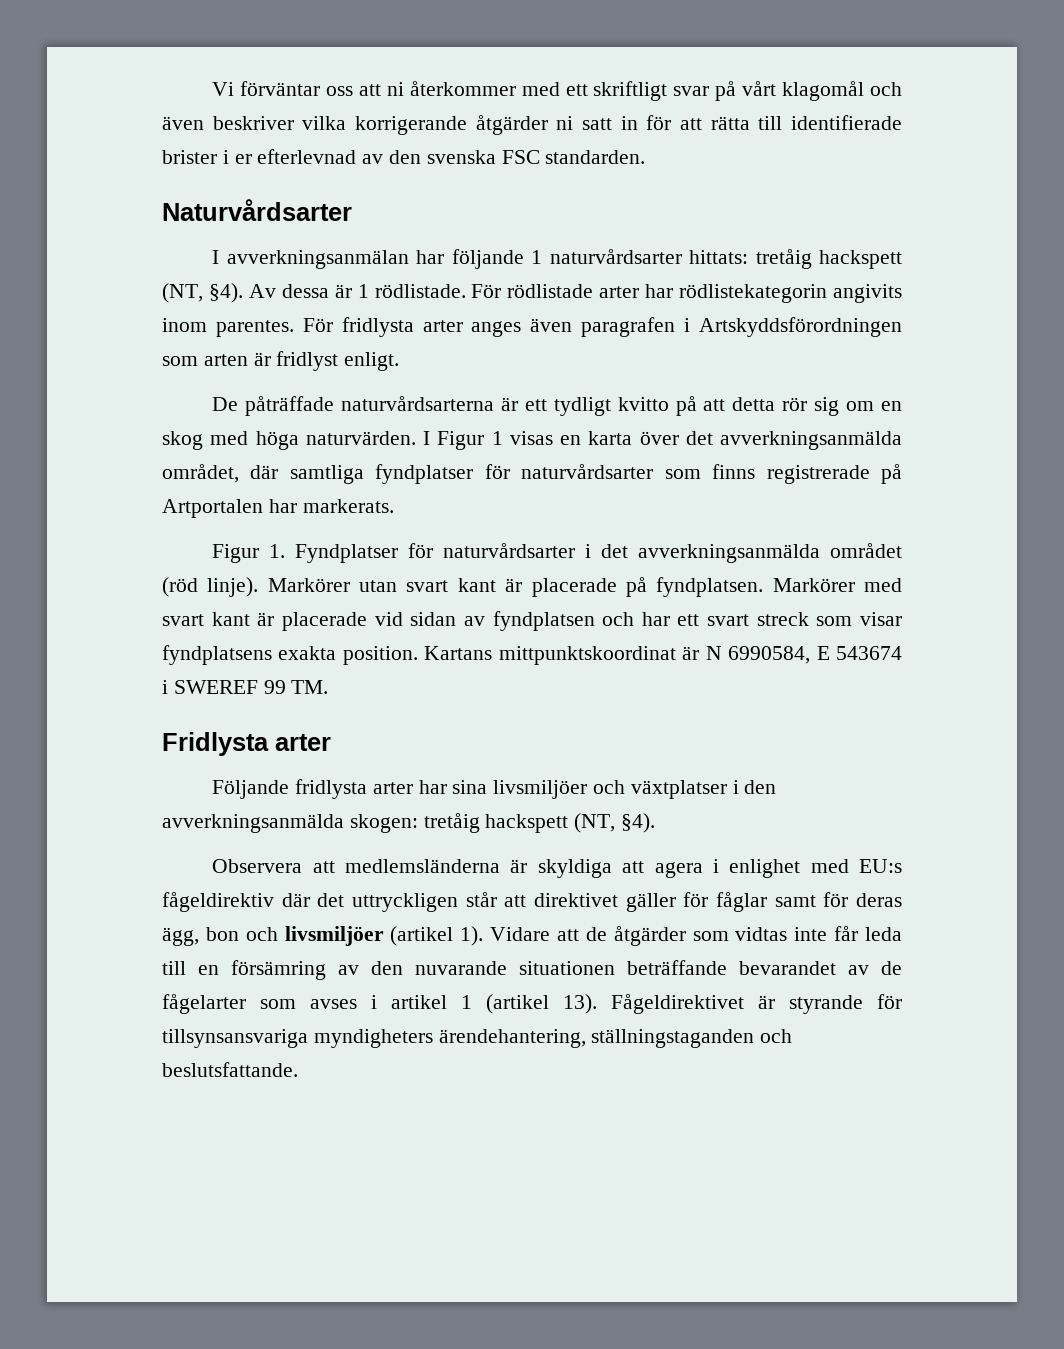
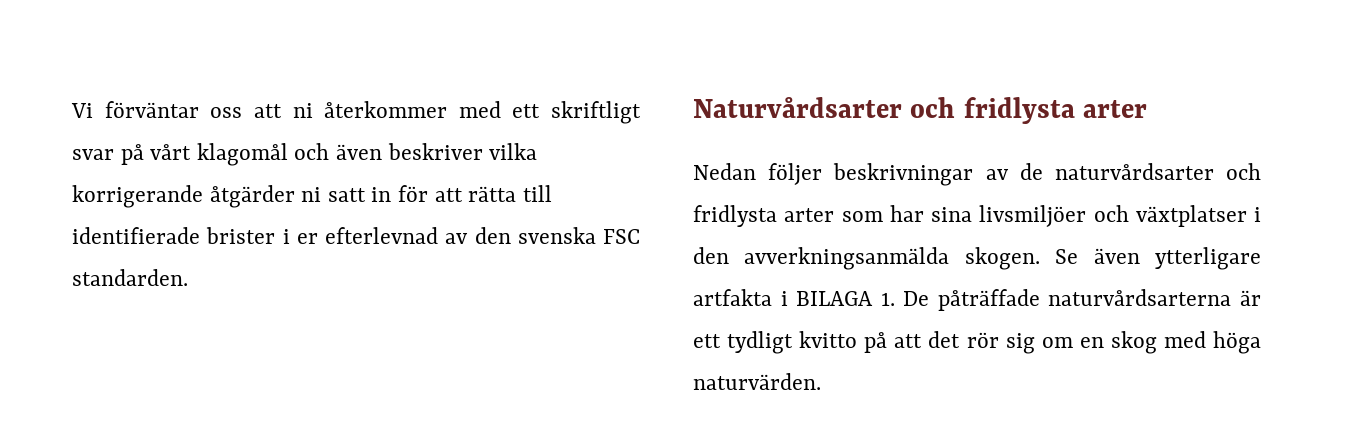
- Naturvårdsarter
- I avverkningsanmälan har följande 1 naturvårdsarter hittats: tretåig hackspett (NT, §4). Av dessa är 1 rödlistade. För rödlistade arter har rödlistekategorin angivits inom parentes. För fridlysta arter anges även paragrafen i Artskyddsförordningen som arten är fridlyst enligt.
- De påträffade naturvårdsarterna är ett tydligt kvitto på att detta rör sig om en skog med höga naturvärden. I Figur 1 visas en karta över det avverkningsanmälda området, där samtliga fyndplatser för naturvårdsarter som finns registrerade på Artportalen har markerats.
- Figur 1. Fyndplatser för naturvårdsarter i det avverkningsanmälda området (röd linje). Markörer utan svart kant är placerade på fyndplatsen. Markörer med svart kant är placerade vid sidan av fyndplatsen och har ett svart streck som visar fyndplatsens exakta position. Kartans mittpunktskoordinat är N 6990584, E 543674 i SWEREF 99 TM.
- Fridlysta arter
- Följande fridlysta arter har sina livsmiljöer och växtplatser i den avverkningsanmälda skogen: tretåig hackspett (NT, §4).
- Observera att medlemsländerna är skyldiga att agera i enlighet med EU:s fågeldirektiv där det uttryckligen står att direktivet gäller för fåglar samt för deras ägg, bon och livsmiljöer (artikel 1). Vidare att de åtgärder som vidtas inte får leda till en försämring av den nuvarande situationen beträffande bevarandet av de fågelarter som avses i artikel 1 (artikel 13). Fågeldirektivet är styrande för tillsynsansvariga myndigheters ärendehantering, ställningstaganden och beslutsfattande.
+ Naturvårdsarter och fridlysta arter
+ Nedan följer beskrivningar av de naturvårdsarter och fridlysta arter som har sina livsmiljöer och växtplatser i den avverkningsanmälda skogen. Se även ytterligare artfakta i BILAGA 1. De påträffade naturvårdsarterna är ett tydligt kvitto på att det rör sig om en skog med höga naturvärden.

